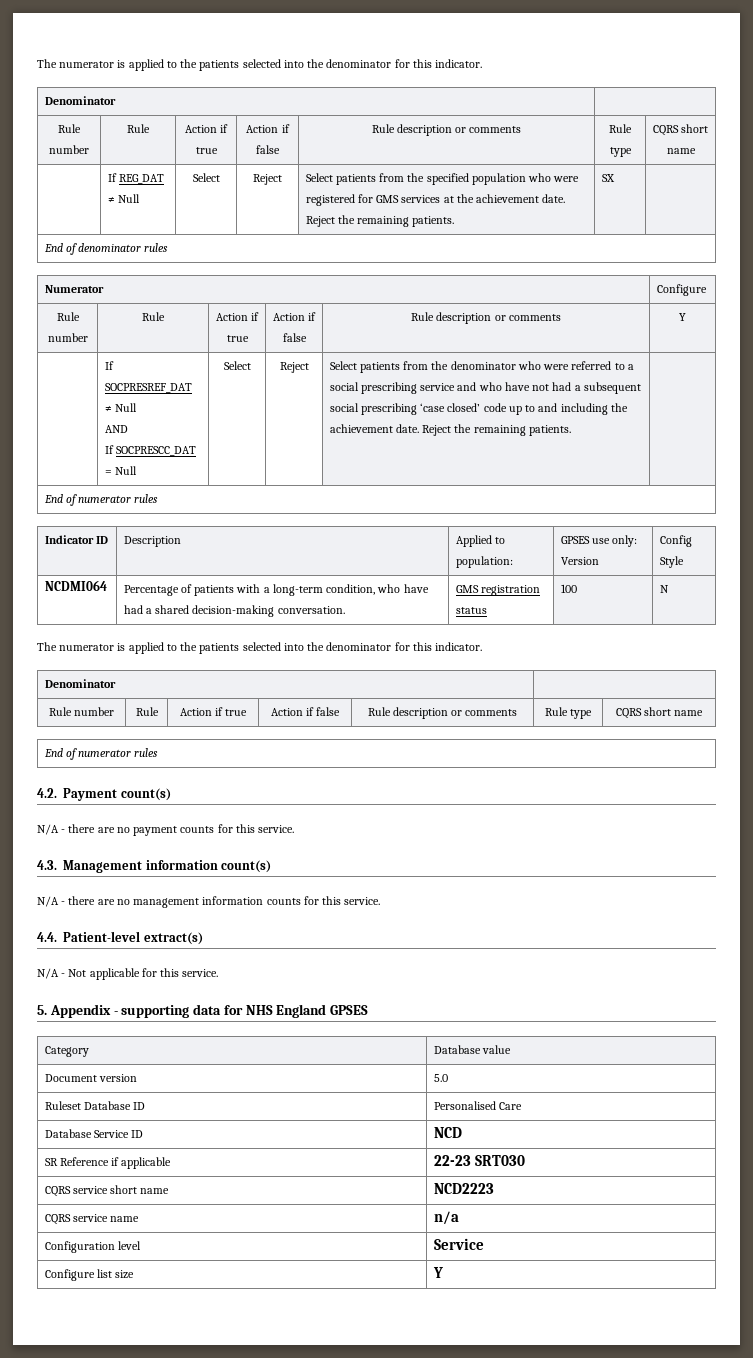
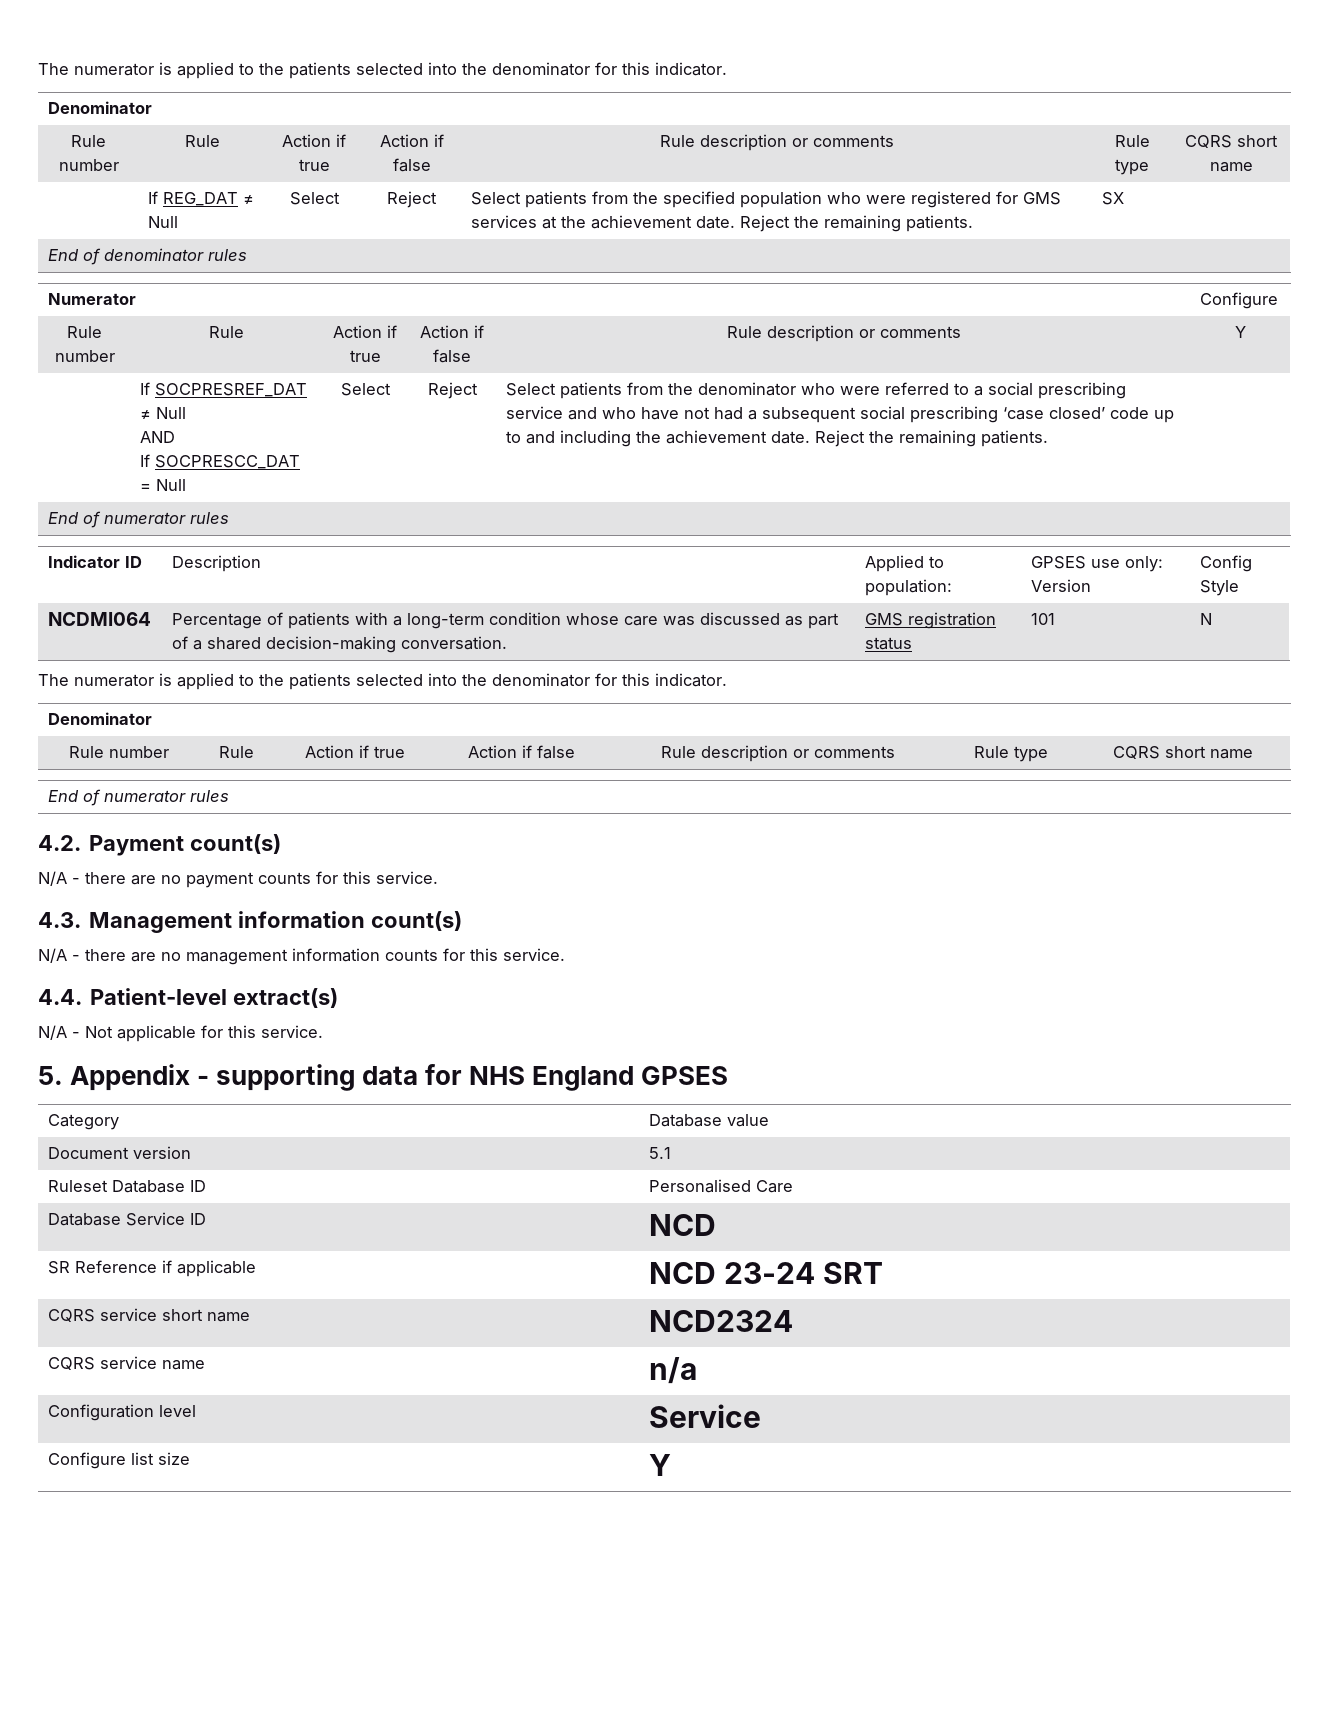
- NCDMI064 | Percentage of patients with a long-term condition, who have had a shared decision-making conversation. | GMS registration status | 100 | N
+ NCDMI064 | Percentage of patients with a long-term condition whose care was discussed as part of a shared decision-making conversation. | GMS registration status | 101 | N
- Document version | 5.0
+ Document version | 5.1
- SR Reference if applicable | 22-23 SRT030
+ SR Reference if applicable | NCD 23-24 SRT
- CQRS service short name | NCD2223
+ CQRS service short name | NCD2324

